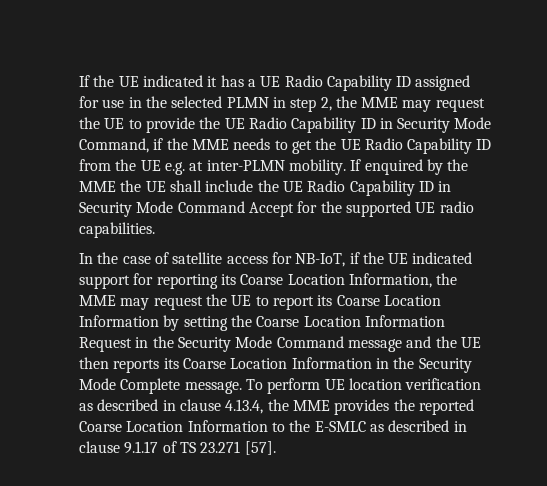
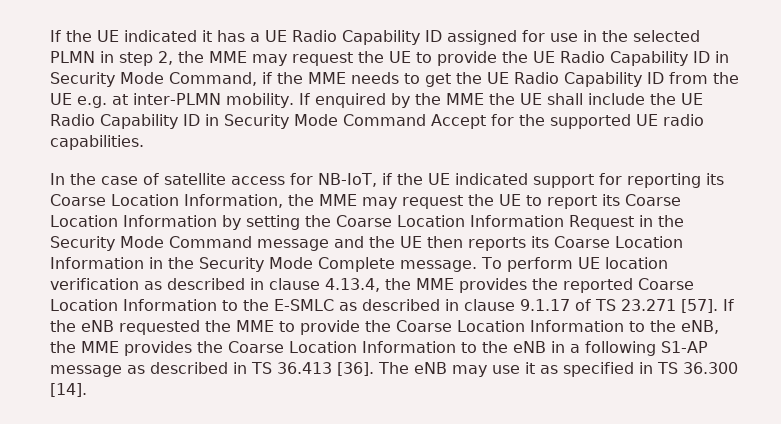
+ If the eNB requested the MME to provide the Coarse Location Information to the eNB, the MME provides the Coarse Location Information to the eNB in a following S1-AP message as described in TS 36.413 [36]. The eNB may use it as specified in TS 36.300 [14].

